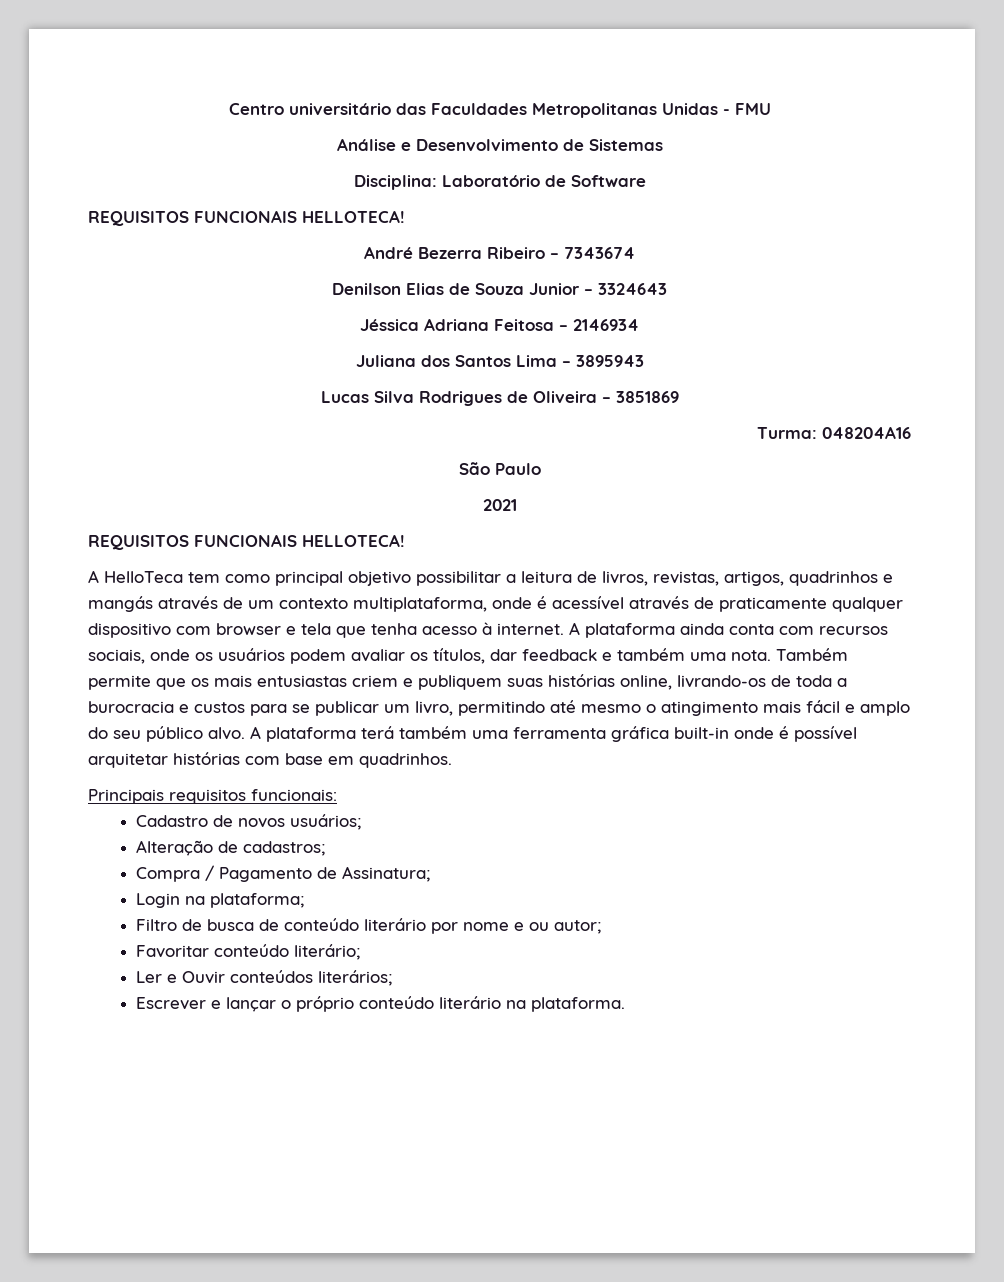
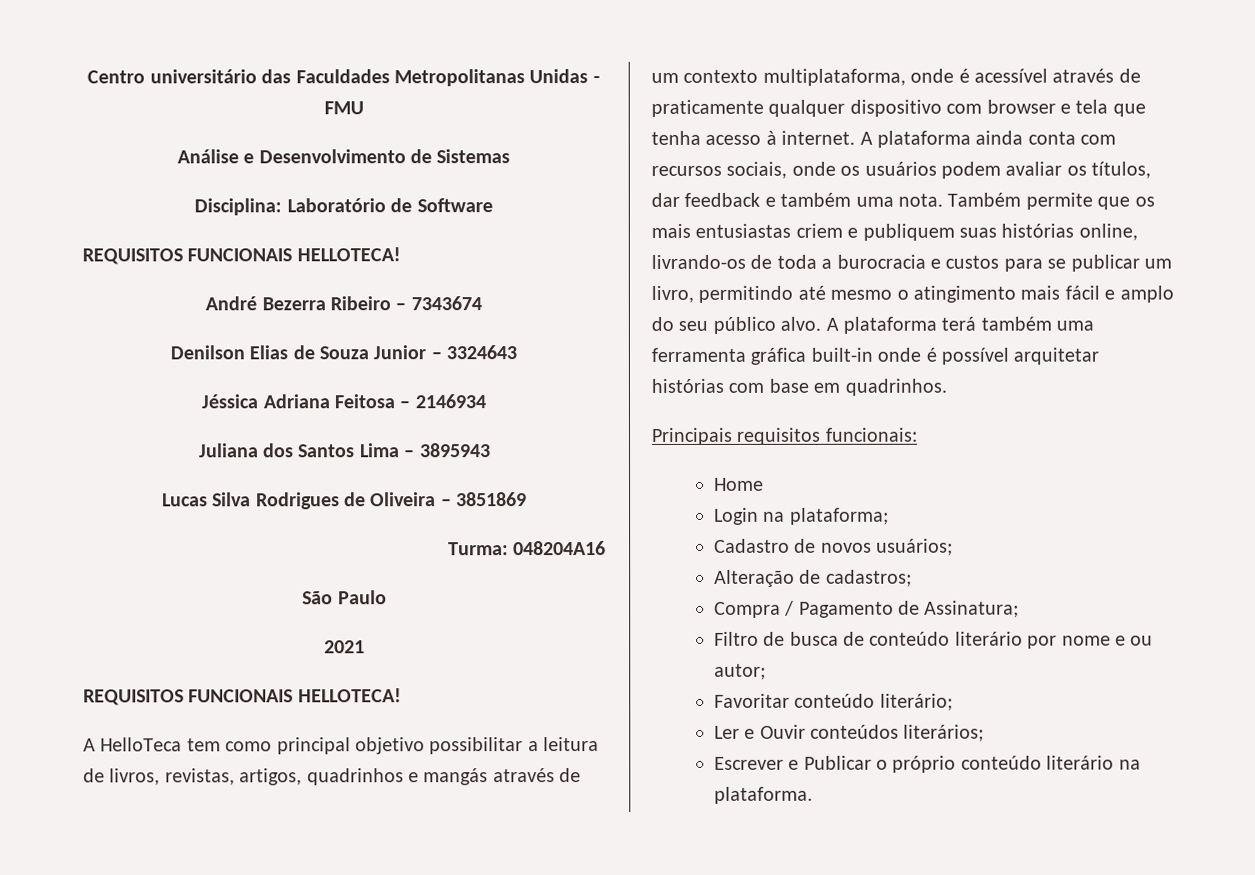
+ Home
+ Login na plataforma;
- Login na plataforma;
- Escrever e lançar o próprio conteúdo literário na plataforma.
+ Escrever e Publicar o próprio conteúdo literário na plataforma.

